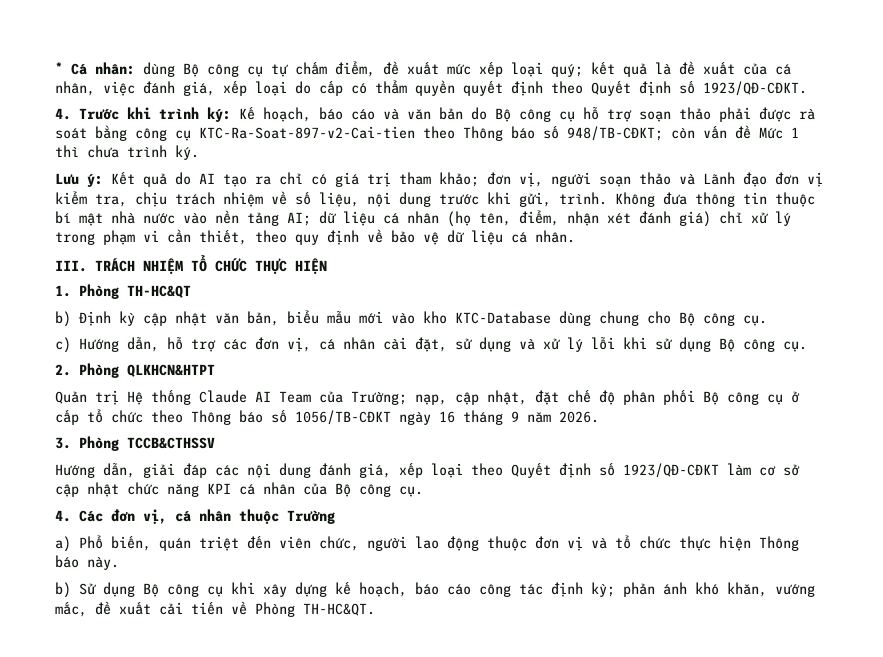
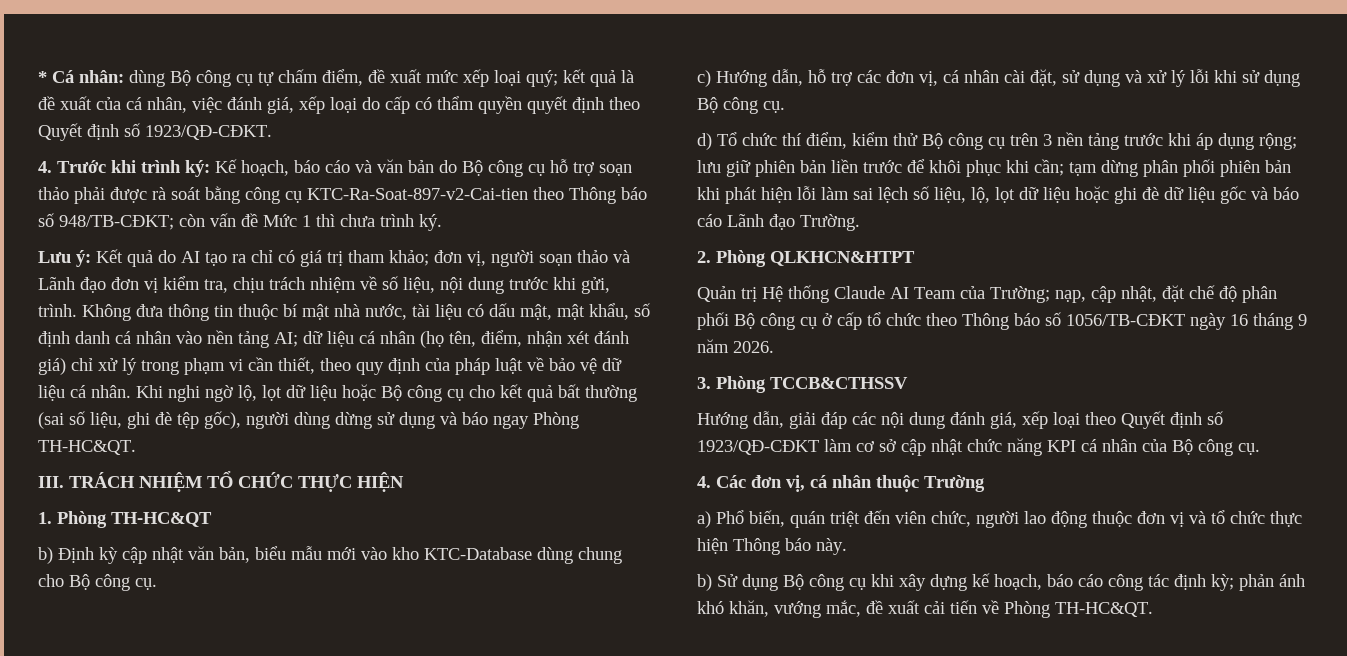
- Không đưa thông tin thuộc bí mật nhà nước vào nền tảng AI; dữ liệu cá nhân (họ tên, điểm, nhận xét đánh giá) chỉ xử lý trong phạm vi cần thiết, theo quy định về bảo vệ dữ liệu cá nhân.
+ Không đưa thông tin thuộc bí mật nhà nước, tài liệu có dấu mật, mật khẩu, số định danh cá nhân vào nền tảng AI; dữ liệu cá nhân (họ tên, điểm, nhận xét đánh giá) chỉ xử lý trong phạm vi cần thiết, theo quy định của pháp luật về bảo vệ dữ liệu cá nhân. Khi nghi ngờ lộ, lọt dữ liệu hoặc Bộ công cụ cho kết quả bất thường (sai số liệu, ghi đè tệp gốc), người dùng dừng sử dụng và báo ngay Phòng TH-HC&QT.
+ d) Tổ chức thí điểm, kiểm thử Bộ công cụ trên 3 nền tảng trước khi áp dụng rộng; lưu giữ phiên bản liền trước để khôi phục khi cần; tạm dừng phân phối phiên bản khi phát hiện lỗi làm sai lệch số liệu, lộ, lọt dữ liệu hoặc ghi đè dữ liệu gốc và báo cáo Lãnh đạo Trường.

